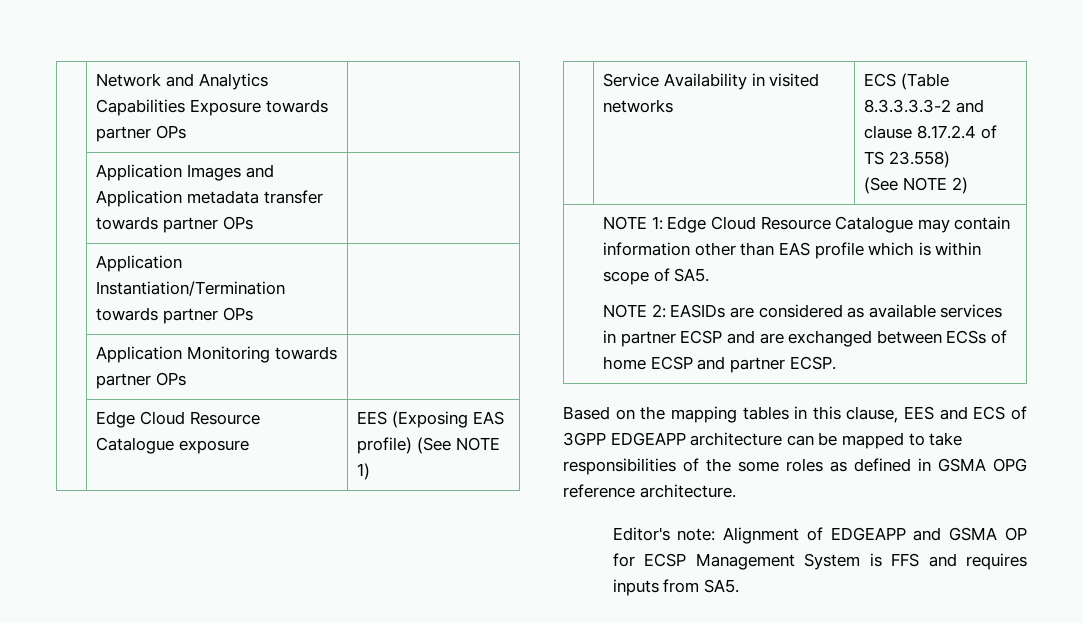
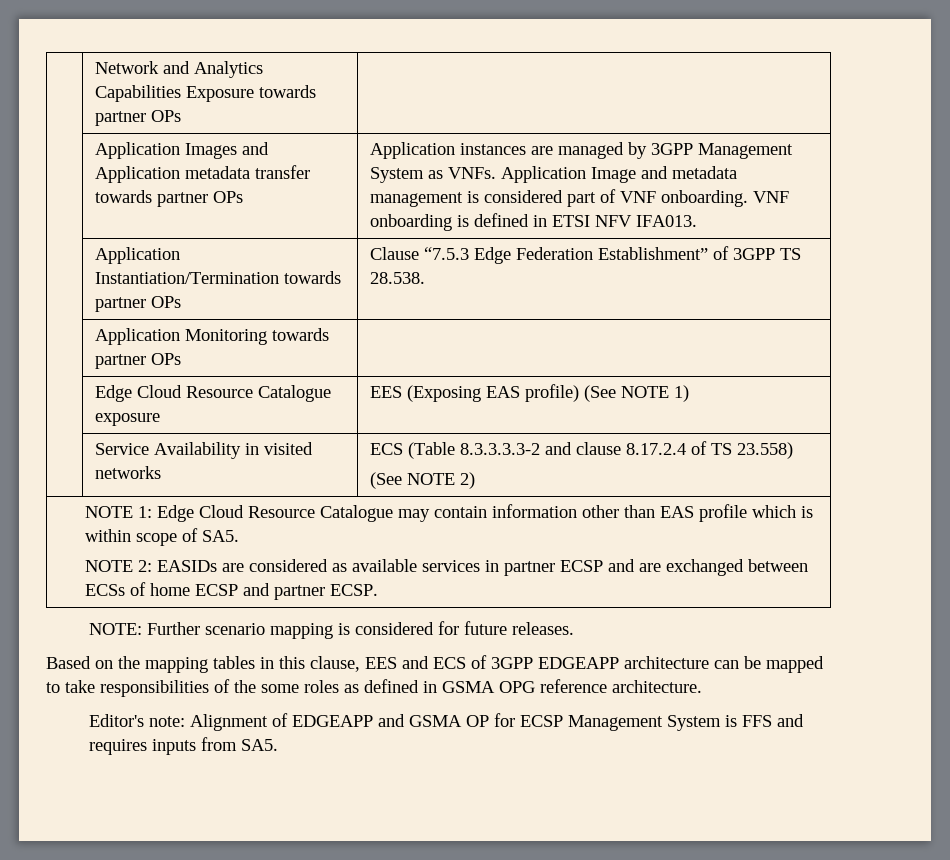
- | Application Images and Application metadata transfer towards partner OPs |
+ | Application Images and Application metadata transfer towards partner OPs | Application instances are managed by 3GPP Management System as VNFs. Application Image and metadata management is considered part of VNF onboarding. VNF onboarding is defined in ETSI NFV IFA013.
- | Application Instantiation/Termination towards partner OPs |
+ | Application Instantiation/Termination towards partner OPs | Clause “7.5.3 Edge Federation Establishment” of 3GPP TS 28.538.
+ NOTE: Further scenario mapping is considered for future releases.

